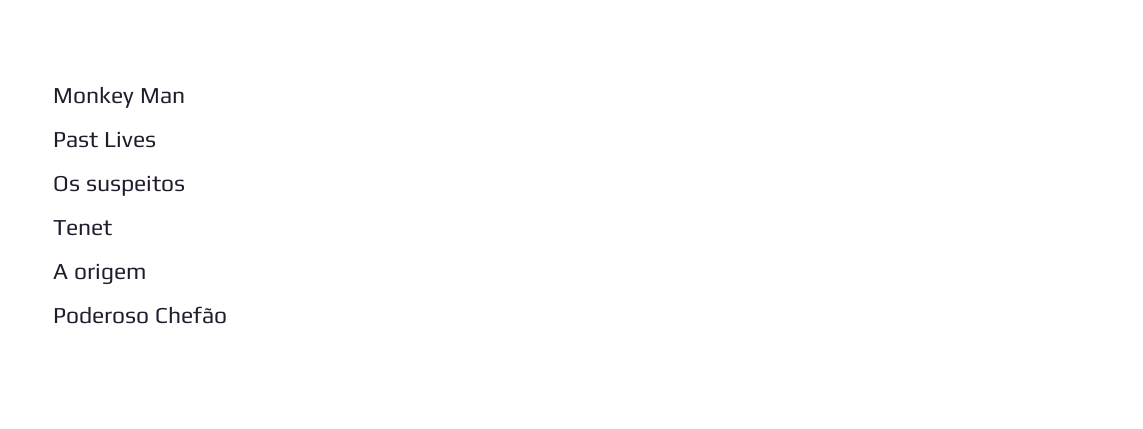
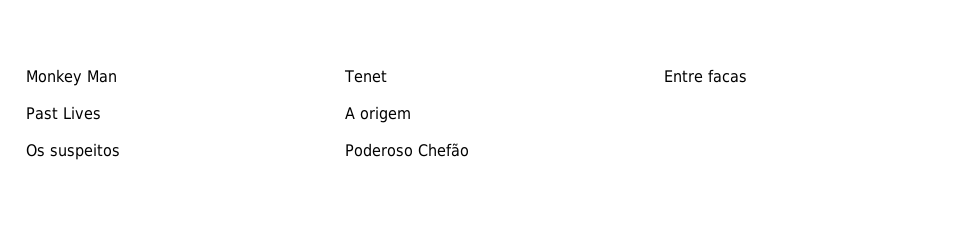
+ Entre facas

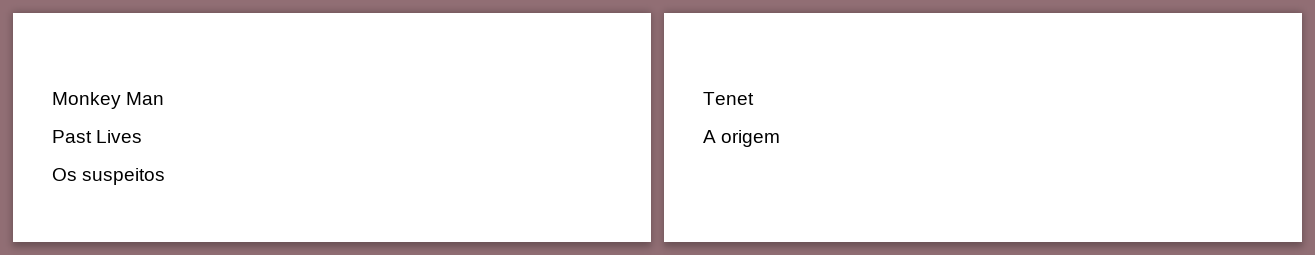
- Poderoso Chefão
- Entre facas

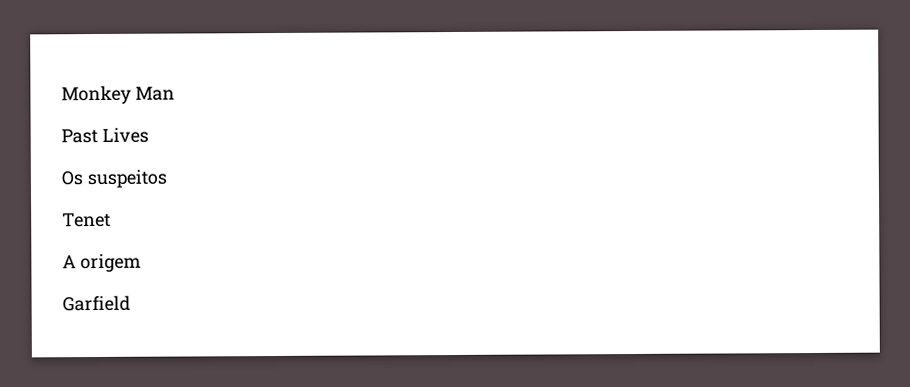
+ Garfield

